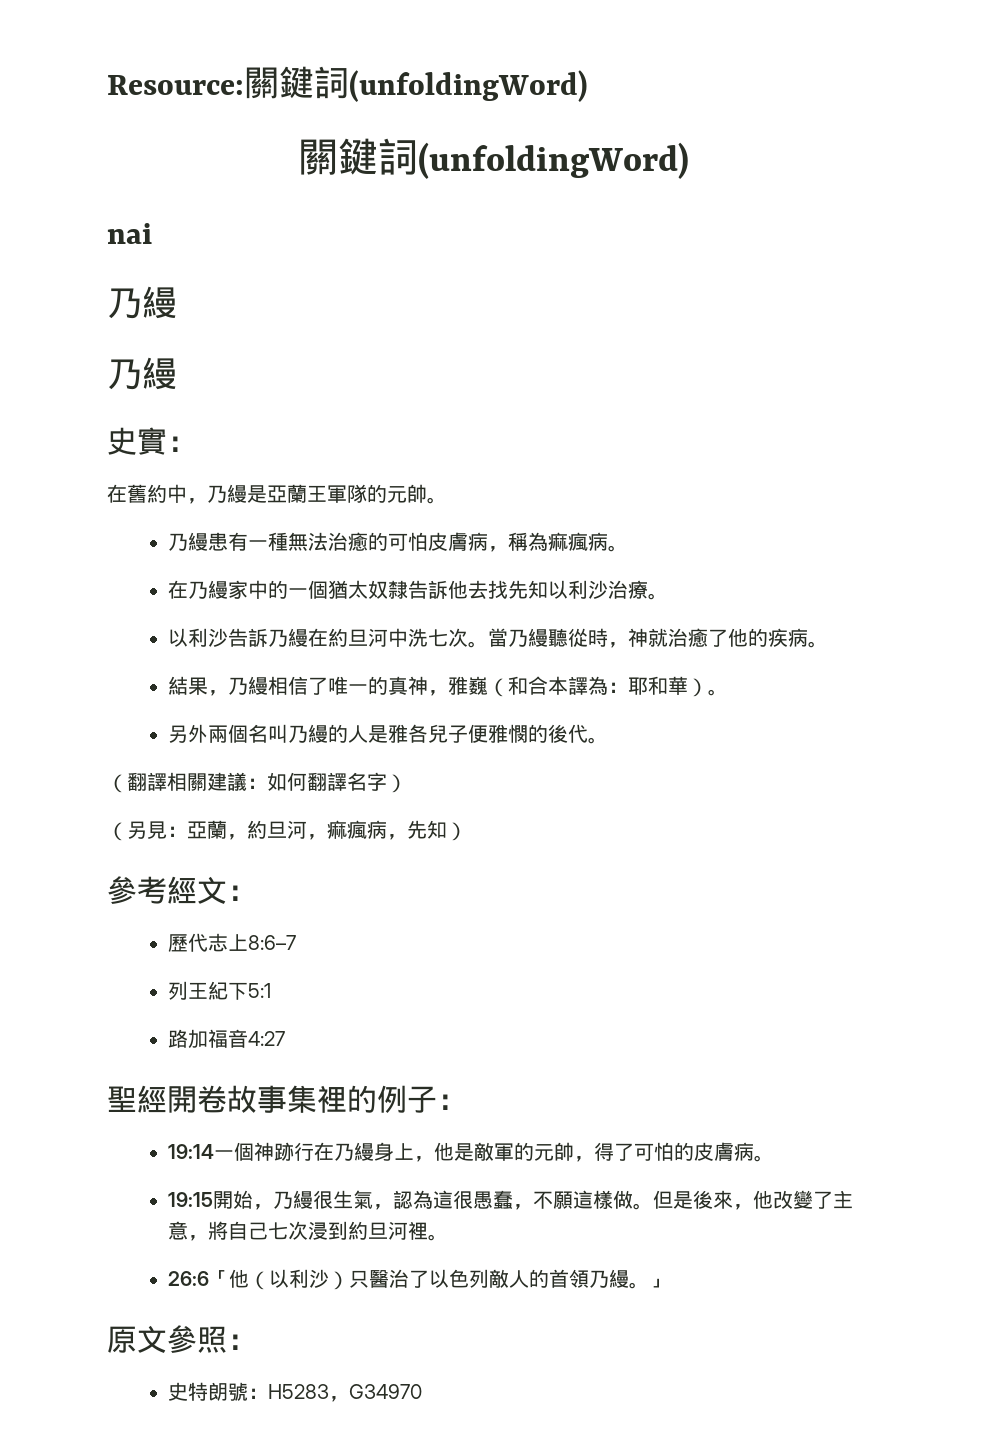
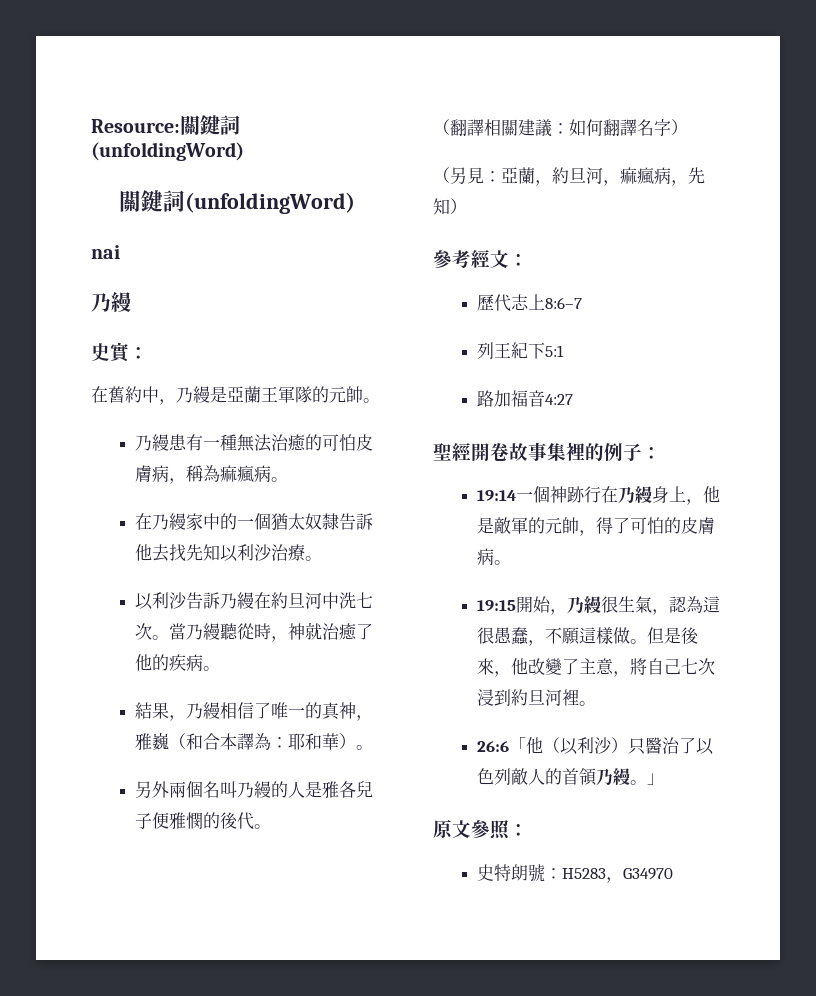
  nai
- 乃縵

